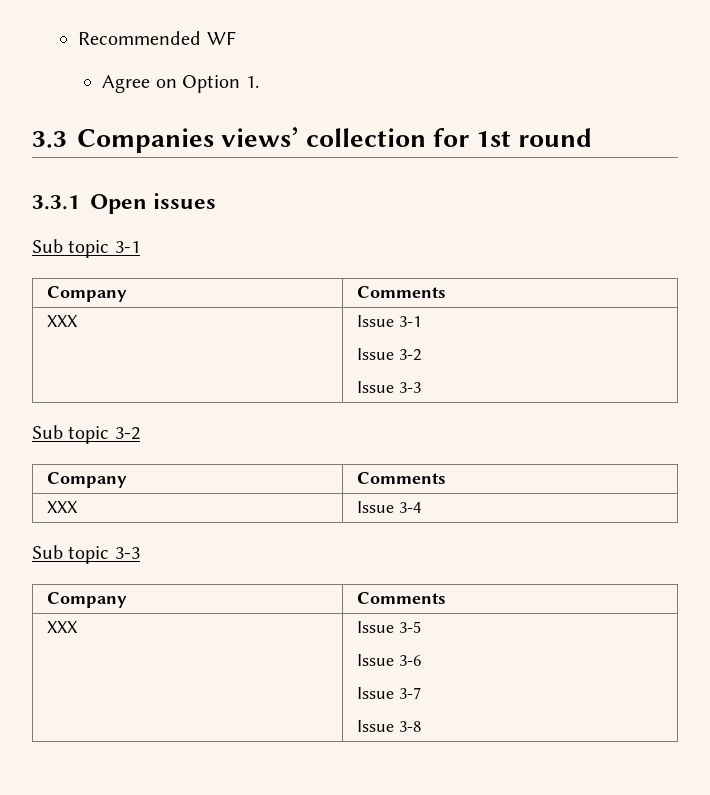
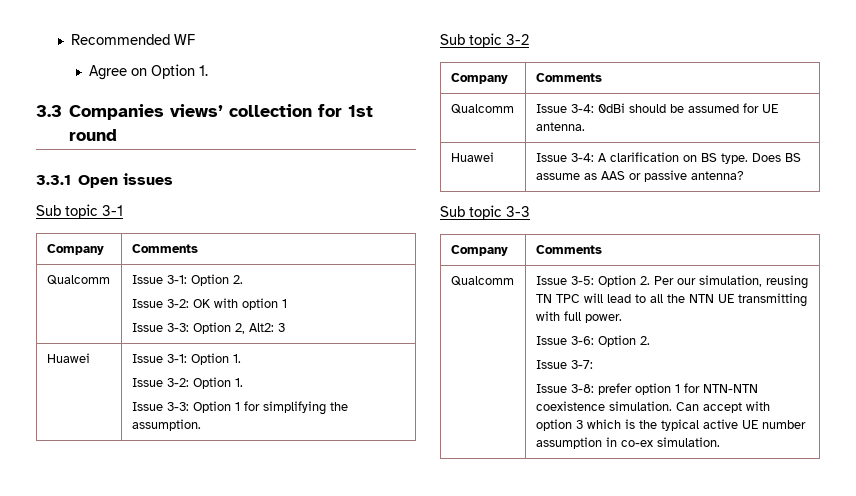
- XXX | Issue 3-1
- Issue 3-2
- Issue 3-3
+ Qualcomm | Issue 3-1: Option 2.
+ Issue 3-2: OK with option 1
+ Issue 3-3: Option 2, Alt2: 3
+ Huawei | Issue 3-1: Option 1.
+ Issue 3-2: Option 1.
+ Issue 3-3: Option 1 for simplifying the assumption.
- XXX | Issue 3-4
+ Qualcomm | Issue 3-4: 0dBi should be assumed for UE antenna.
+ Huawei | Issue 3-4: A clarification on BS type. Does BS assume as AAS or passive antenna?
- XXX | Issue 3-5
- Issue 3-6
- Issue 3-7
- Issue 3-8
+ Qualcomm | Issue 3-5: Option 2. Per our simulation, reusing TN TPC will lead to all the NTN UE transmitting with full power.
+ Issue 3-6: Option 2.
+ Issue 3-7:
+ Issue 3-8: prefer option 1 for NTN-NTN coexistence simulation. Can accept with option 3 which is the typical active UE number assumption in co-ex simulation.

